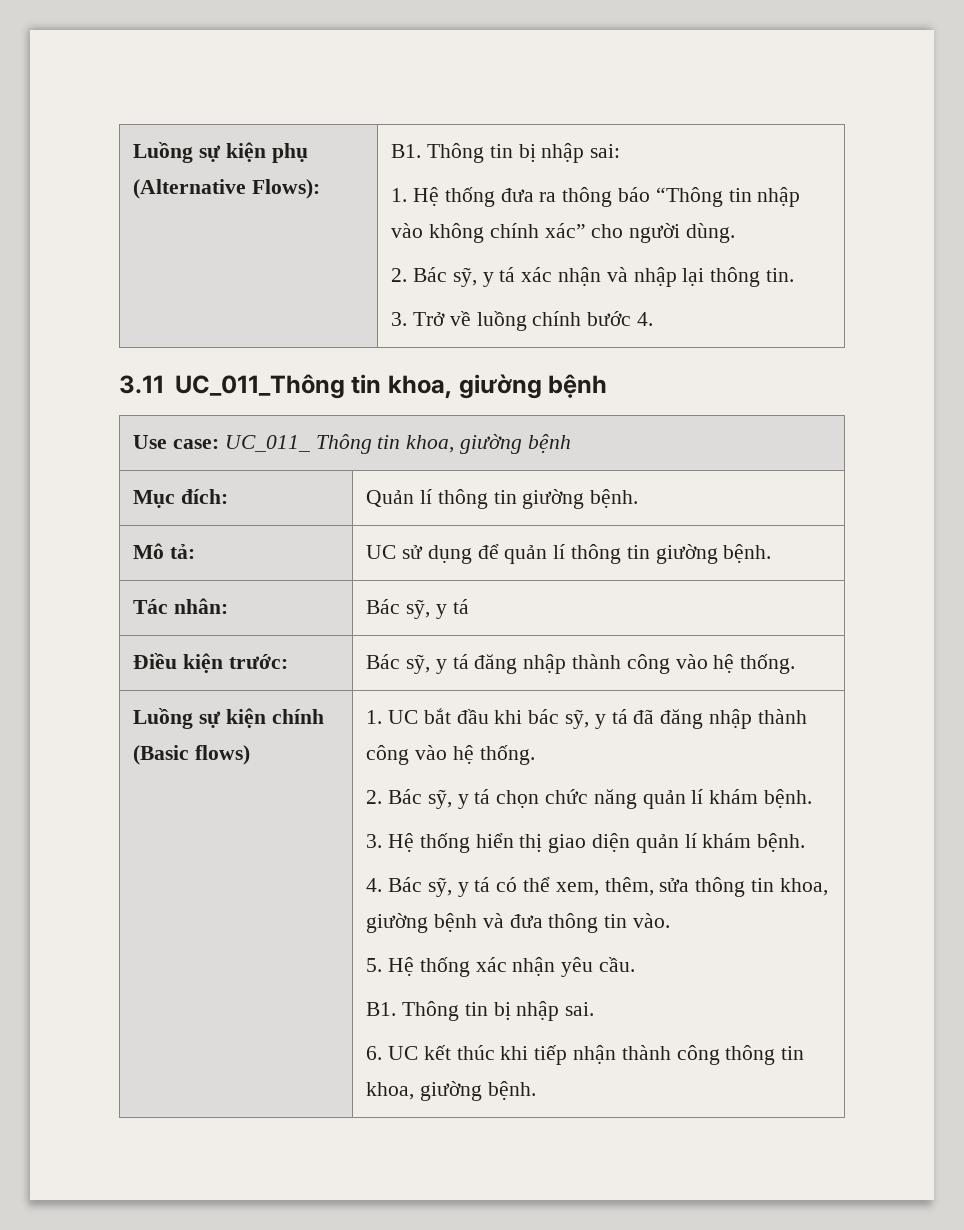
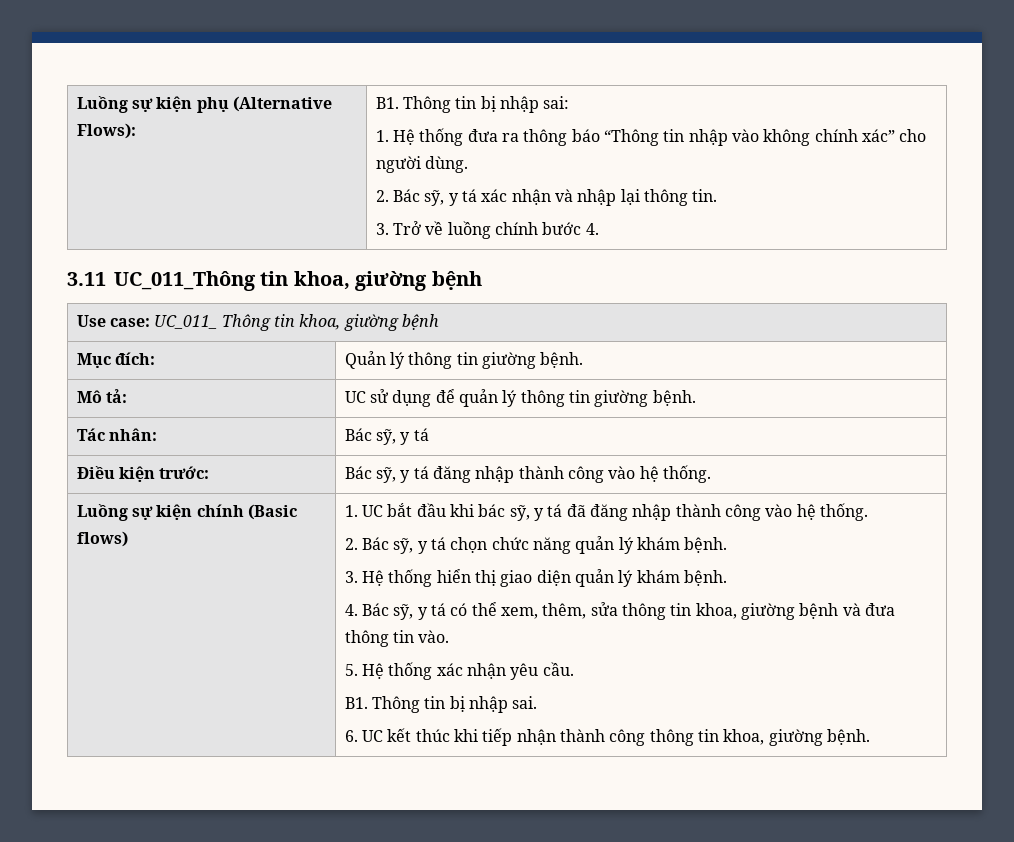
- Mục đích: | Quản lí thông tin giường bệnh.
+ Mục đích: | Quản lý thông tin giường bệnh.
- Mô tả: | UC sử dụng để quản lí thông tin giường bệnh.
+ Mô tả: | UC sử dụng để quản lý thông tin giường bệnh.
- 2. Bác sỹ, y tá chọn chức năng quản lí khám bệnh.
+ 2. Bác sỹ, y tá chọn chức năng quản lý khám bệnh.
- 3. Hệ thống hiển thị giao diện quản lí khám bệnh.
+ 3. Hệ thống hiển thị giao diện quản lý khám bệnh.

